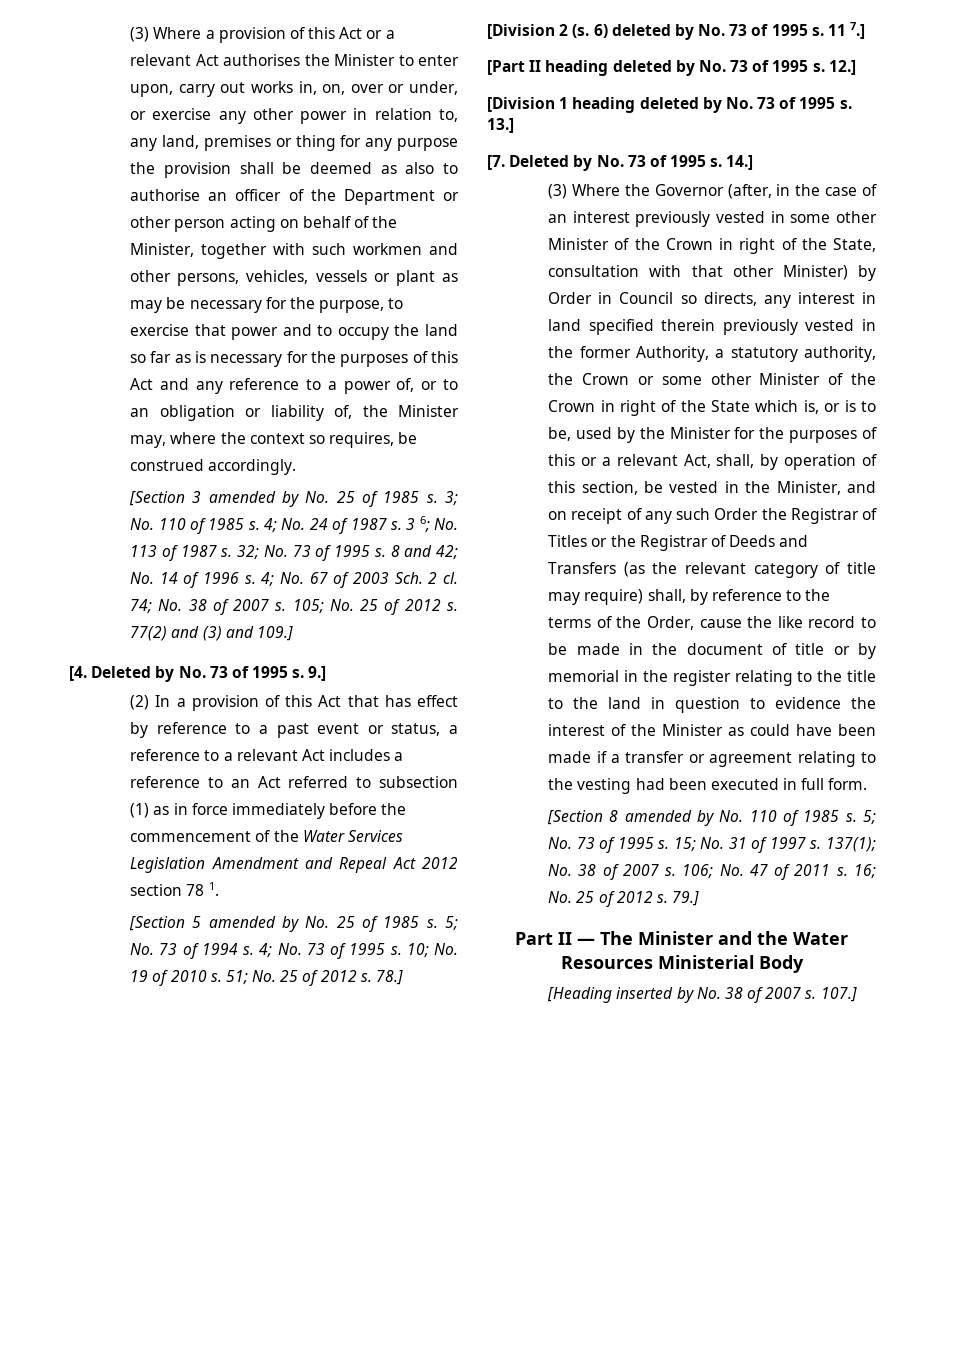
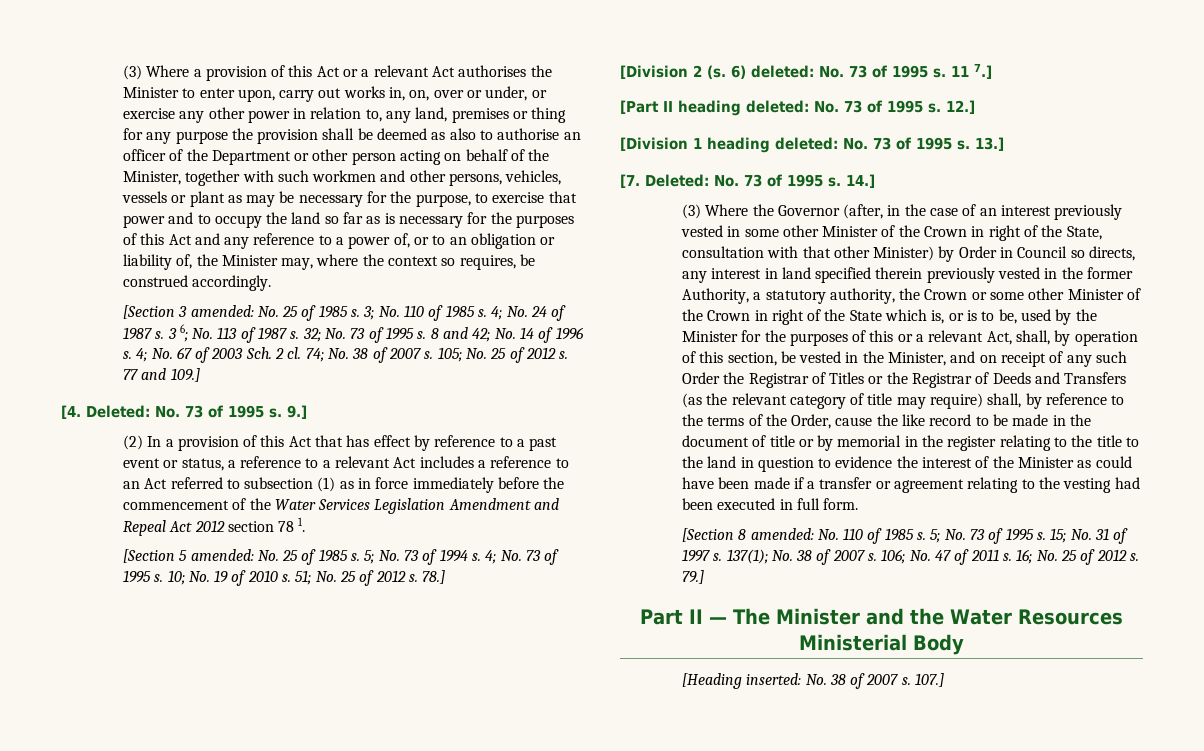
- [Section 3 amended by No. 25 of 1985 s.
+ [Section 3 amended: No. 25 of 1985 s.
- 77(2) and (3) and 109.]
+ 77 and 109.]
- [4. Deleted by No. 73 of 1995 s.
+ [4. Deleted: No. 73 of 1995 s.
- [Section 5 amended by No. 25 of 1985 s.
+ [Section 5 amended: No. 25 of 1985 s.
- 6) deleted by No. 73 of 1995 s.
+ 6) deleted: No. 73 of 1995 s.
- [Part II heading deleted by No. 73 of 1995 s.
+ [Part II heading deleted: No. 73 of 1995 s.
- [Division 1 heading deleted by No. 73 of 1995 s.
+ [Division 1 heading deleted: No. 73 of 1995 s.
- [7. Deleted by No. 73 of 1995 s.
+ [7. Deleted: No. 73 of 1995 s.
- [Section 8 amended by No. 110 of 1985 s.
+ [Section 8 amended: No. 110 of 1985 s.
- [Heading inserted by No. 38 of 2007 s.
+ [Heading inserted: No. 38 of 2007 s.

